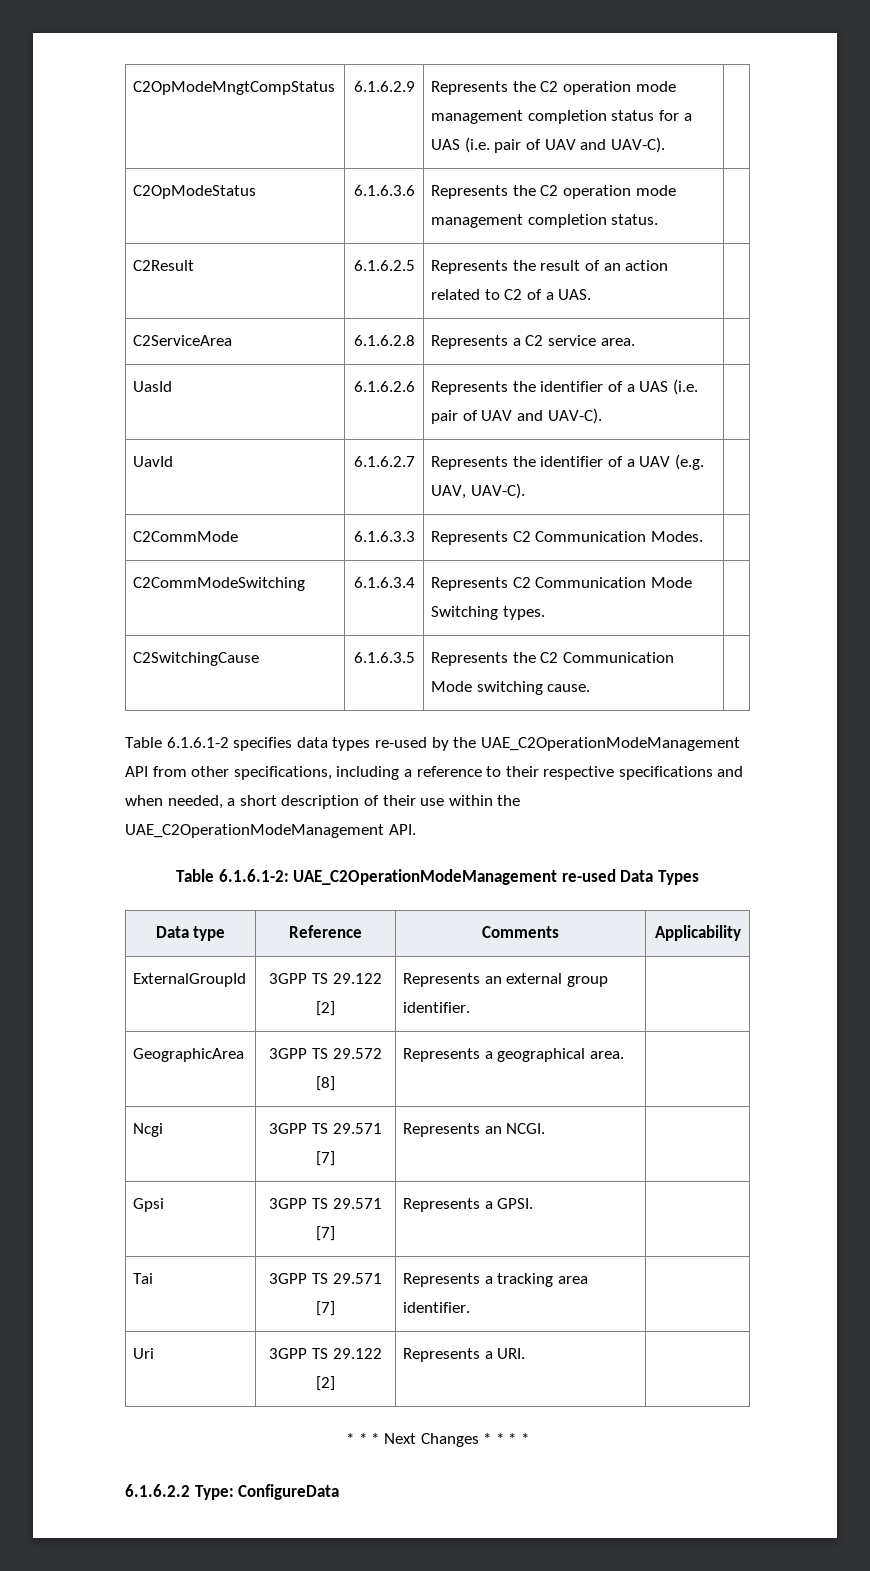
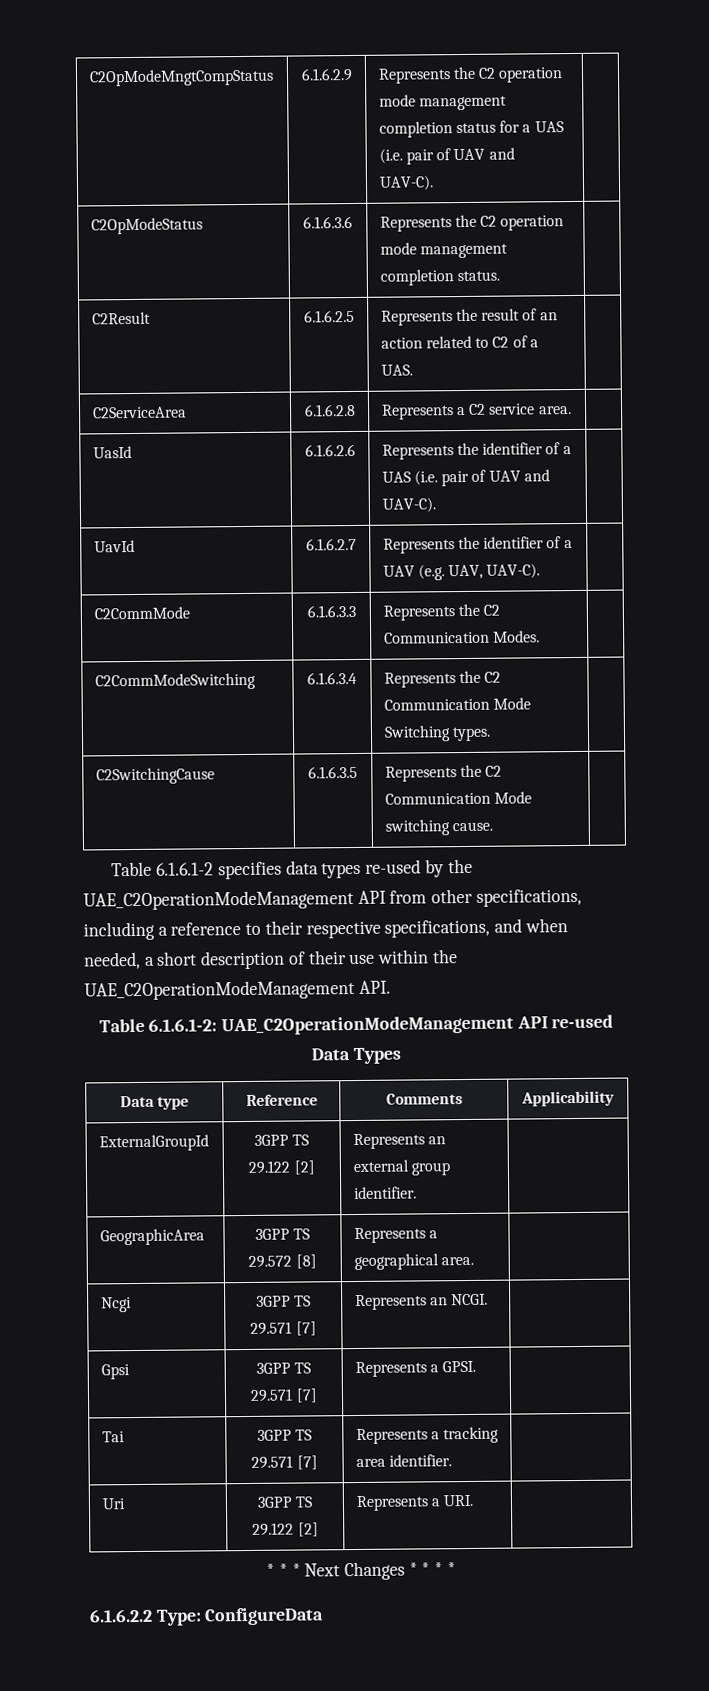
- C2CommMode | 6.1.6.3.3 | Represents C2 Communication Modes. |
+ C2CommMode | 6.1.6.3.3 | Represents the C2 Communication Modes. |
- C2CommModeSwitching | 6.1.6.3.4 | Represents C2 Communication Mode Switching types. |
+ C2CommModeSwitching | 6.1.6.3.4 | Represents the C2 Communication Mode Switching types. |
- Table 6.1.6.1-2 specifies data types re-used by the UAE_C2OperationModeManagement API from other specifications, including a reference to their respective specifications and when needed, a short description of their use within the UAE_C2OperationModeManagement API.
+ Table 6.1.6.1-2 specifies data types re-used by the UAE_C2OperationModeManagement API from other specifications, including a reference to their respective specifications, and when needed, a short description of their use within the UAE_C2OperationModeManagement API.
- Table 6.1.6.1-2: UAE_C2OperationModeManagement re-used Data Types
+ Table 6.1.6.1-2: UAE_C2OperationModeManagement API re-used Data Types

